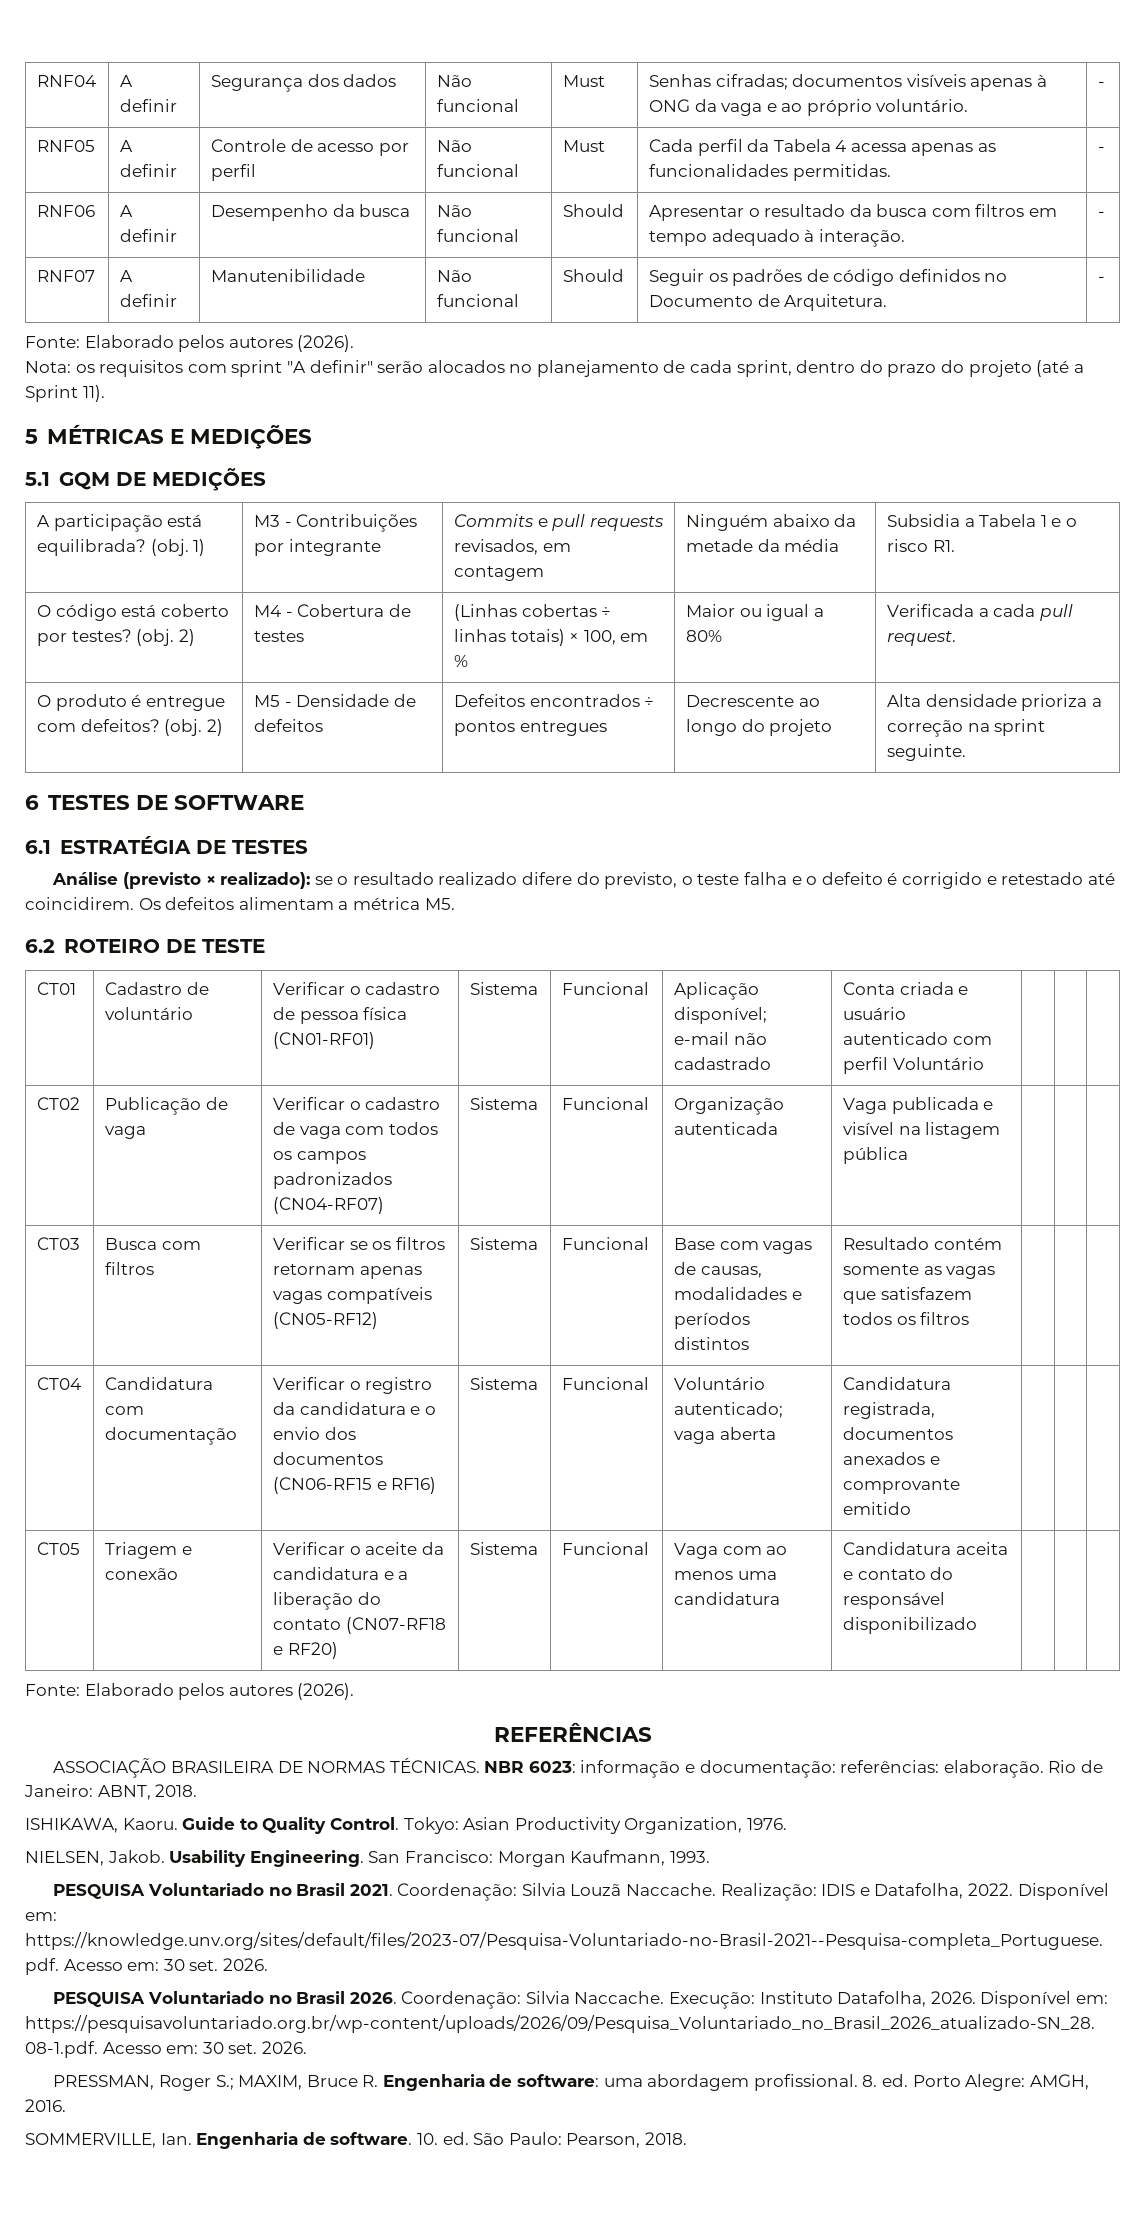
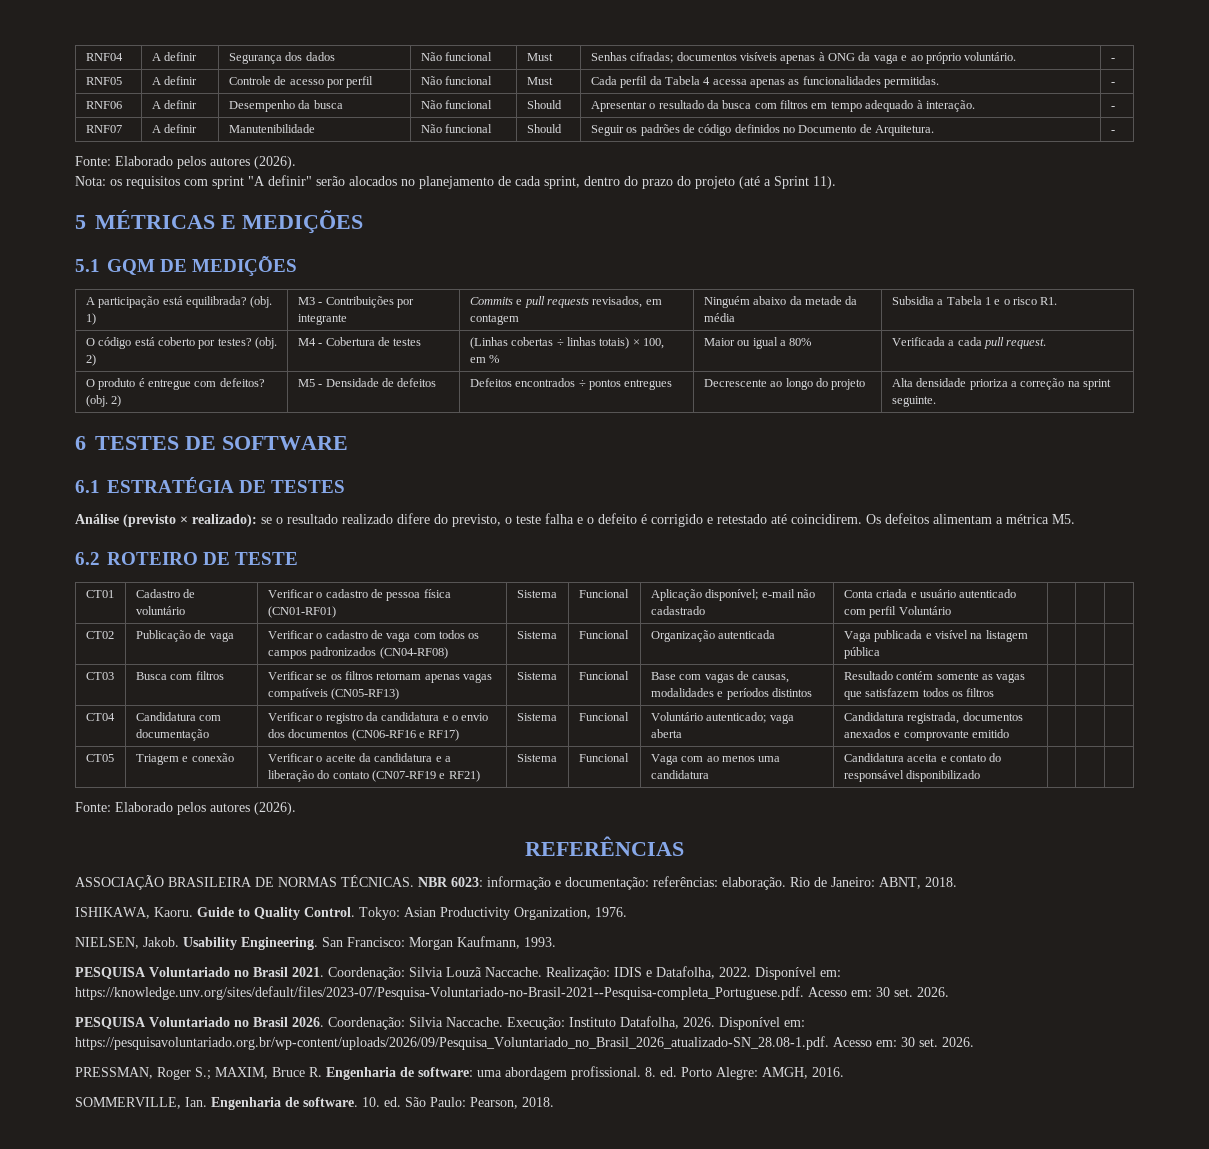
- CT02 | Publicação de vaga | Verificar o cadastro de vaga com todos os campos padronizados (CN04-RF07) | Sistema | Funcional | Organização autenticada | Vaga publicada e visível na listagem pública | | |
+ CT02 | Publicação de vaga | Verificar o cadastro de vaga com todos os campos padronizados (CN04-RF08) | Sistema | Funcional | Organização autenticada | Vaga publicada e visível na listagem pública | | |
- CT03 | Busca com filtros | Verificar se os filtros retornam apenas vagas compatíveis (CN05-RF12) | Sistema | Funcional | Base com vagas de causas, modalidades e períodos distintos | Resultado contém somente as vagas que satisfazem todos os filtros | | |
+ CT03 | Busca com filtros | Verificar se os filtros retornam apenas vagas compatíveis (CN05-RF13) | Sistema | Funcional | Base com vagas de causas, modalidades e períodos distintos | Resultado contém somente as vagas que satisfazem todos os filtros | | |
- CT04 | Candidatura com documentação | Verificar o registro da candidatura e o envio dos documentos (CN06-RF15 e RF16) | Sistema | Funcional | Voluntário autenticado; vaga aberta | Candidatura registrada, documentos anexados e comprovante emitido | | |
+ CT04 | Candidatura com documentação | Verificar o registro da candidatura e o envio dos documentos (CN06-RF16 e RF17) | Sistema | Funcional | Voluntário autenticado; vaga aberta | Candidatura registrada, documentos anexados e comprovante emitido | | |
- CT05 | Triagem e conexão | Verificar o aceite da candidatura e a liberação do contato (CN07-RF18 e RF20) | Sistema | Funcional | Vaga com ao menos uma candidatura | Candidatura aceita e contato do responsável disponibilizado | | |
+ CT05 | Triagem e conexão | Verificar o aceite da candidatura e a liberação do contato (CN07-RF19 e RF21) | Sistema | Funcional | Vaga com ao menos uma candidatura | Candidatura aceita e contato do responsável disponibilizado | | |

